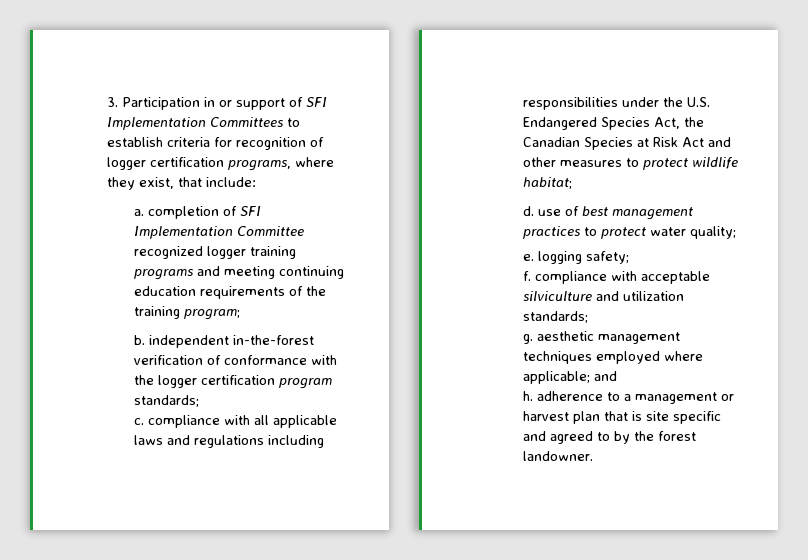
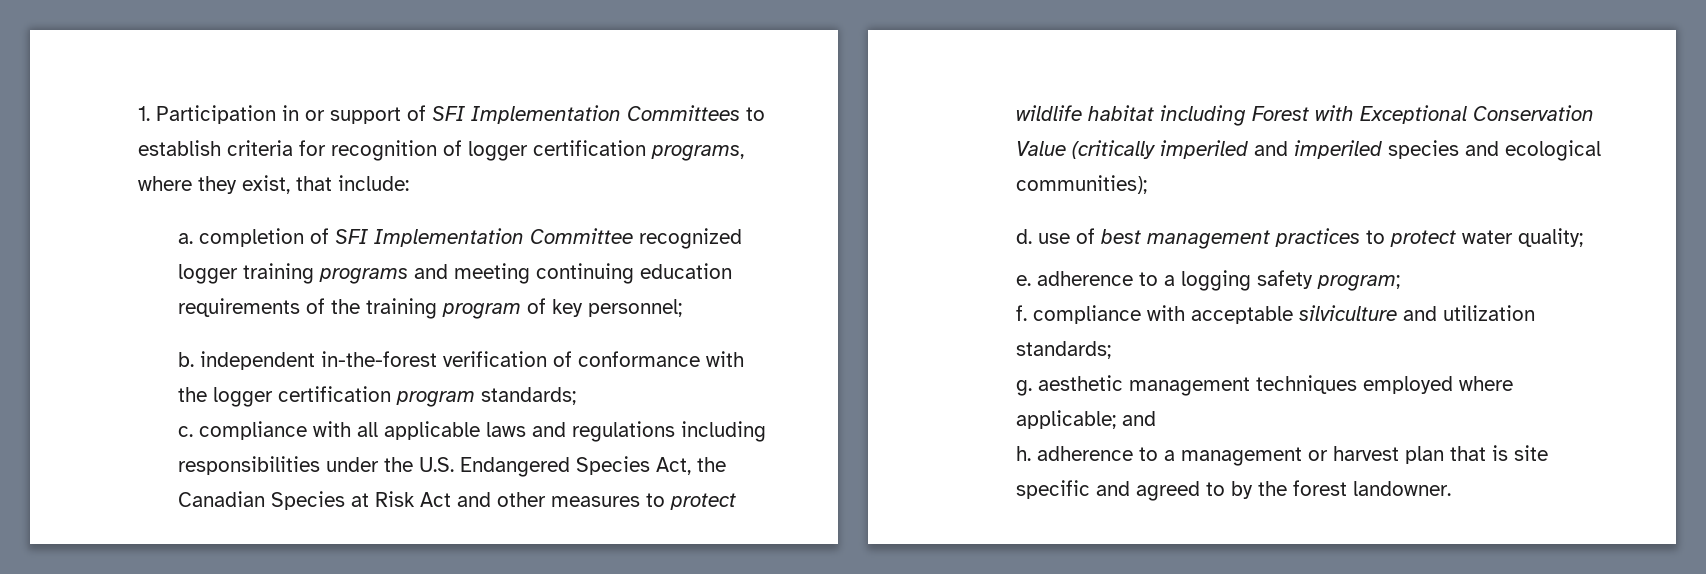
- 3. Participation in or support of SFI Implementation Committees to establish criteria for recognition of logger certification programs, where they exist, that include:
+ 1. Participation in or support of SFI Implementation Committees to establish criteria for recognition of logger certification programs, where they exist, that include:
- a. completion of SFI Implementation Committee recognized logger training programs and meeting continuing education requirements of the training program;
+ a. completion of SFI Implementation Committee recognized logger training programs and meeting continuing education requirements of the training program of key personnel;
- c. compliance with all applicable laws and regulations including responsibilities under the U.S. Endangered Species Act, the Canadian Species at Risk Act and other measures to protect wildlife habitat;
+ c. compliance with all applicable laws and regulations including responsibilities under the U.S. Endangered Species Act, the Canadian Species at Risk Act and other measures to protect wildlife habitat including Forest with Exceptional Conservation Value (critically imperiled and imperiled species and ecological communities);
- e. logging safety;
+ e. adherence to a logging safety program;

